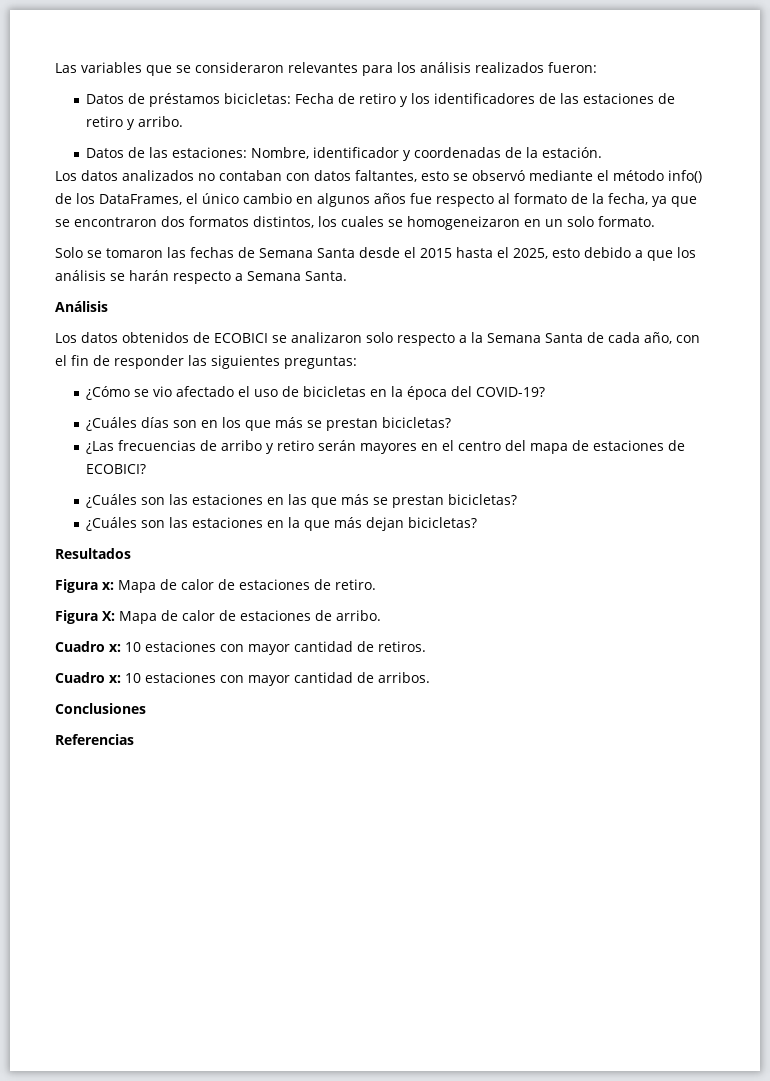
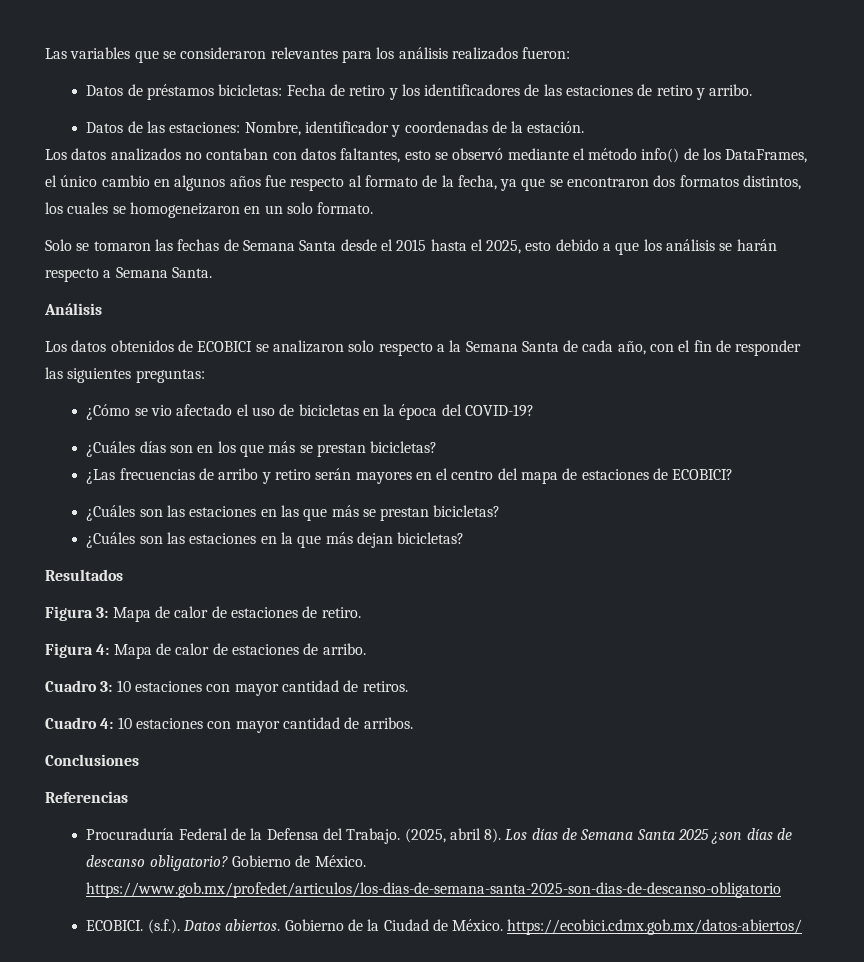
- Figura x: Mapa de calor de estaciones de retiro.
+ Figura 3: Mapa de calor de estaciones de retiro.
- Figura X: Mapa de calor de estaciones de arribo.
+ Figura 4: Mapa de calor de estaciones de arribo.
- Cuadro x: 10 estaciones con mayor cantidad de retiros.
+ Cuadro 3: 10 estaciones con mayor cantidad de retiros.
- Cuadro x: 10 estaciones con mayor cantidad de arribos.
+ Cuadro 4: 10 estaciones con mayor cantidad de arribos.
+ Procuraduría Federal de la Defensa del Trabajo. (2025, abril 8). Los días de Semana Santa 2025 ¿son días de descanso obligatorio? Gobierno de México. https://www.gob.mx/profedet/articulos/los-dias-de-semana-santa-2025-son-dias-de-descanso-obligatorio
+ ECOBICI. (s.f.). Datos abiertos. Gobierno de la Ciudad de México. https://ecobici.cdmx.gob.mx/datos-abiertos/

